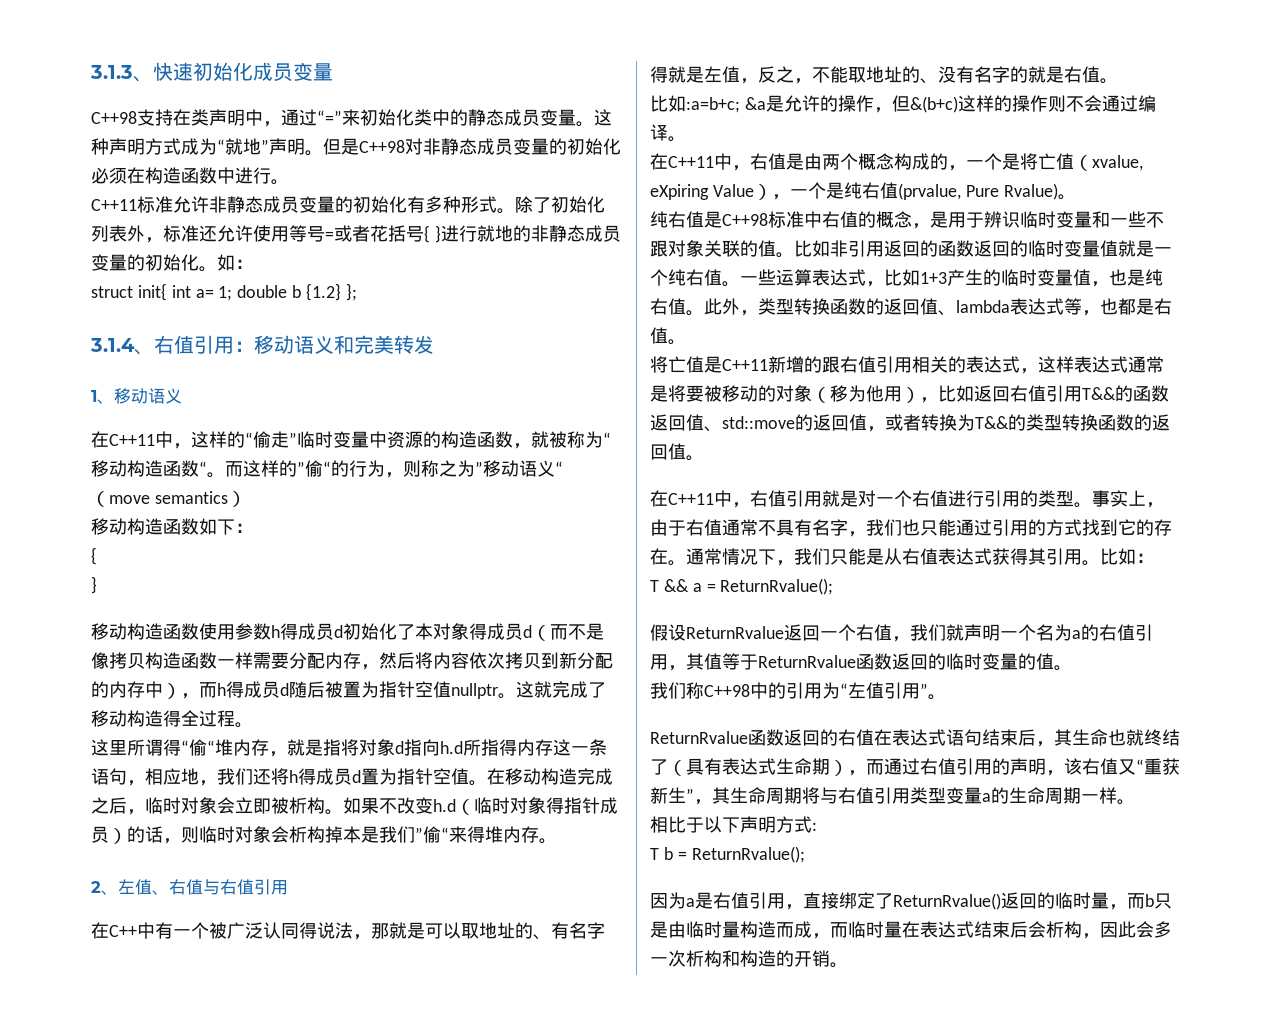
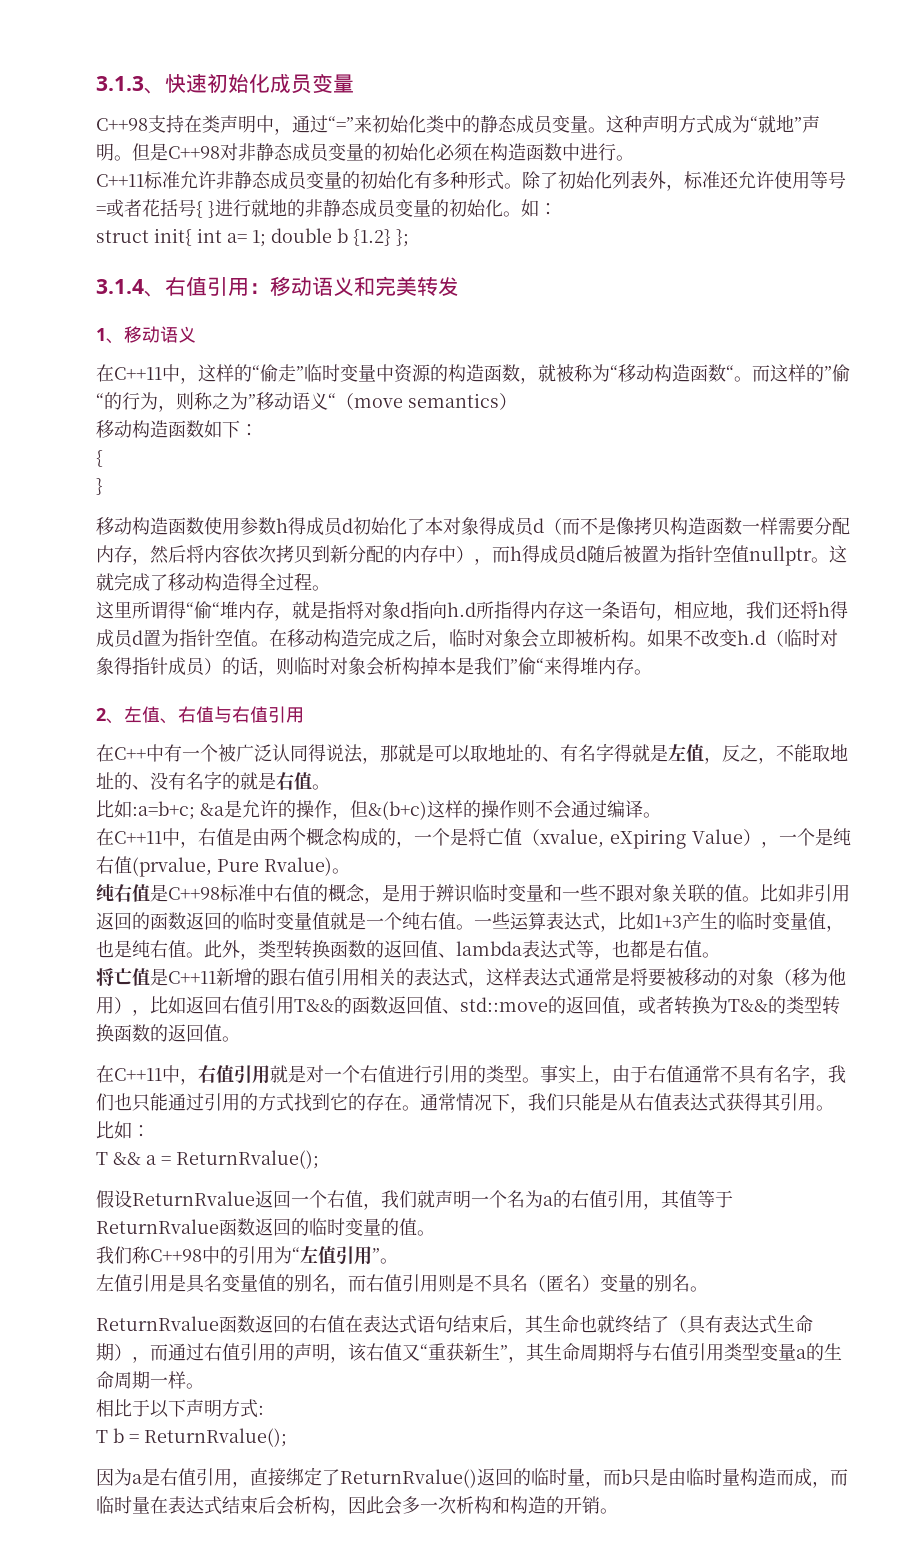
+ 左值引用是具名变量值的别名，而右值引用则是不具名（匿名）变量的别名。

